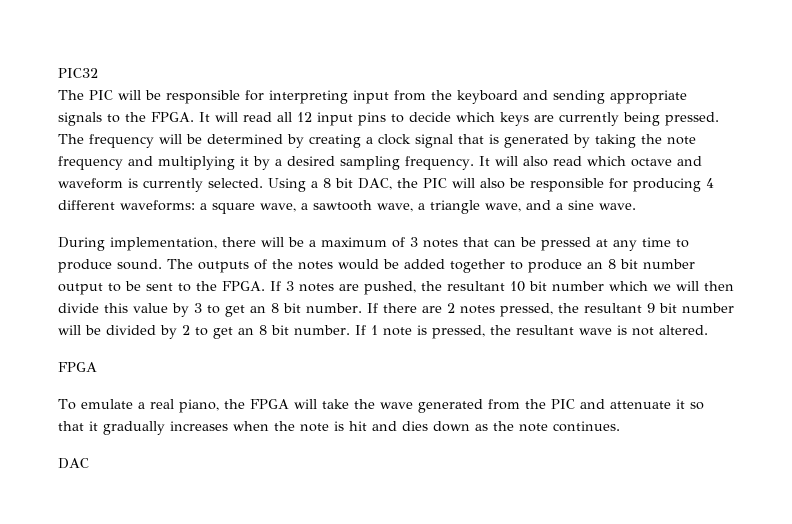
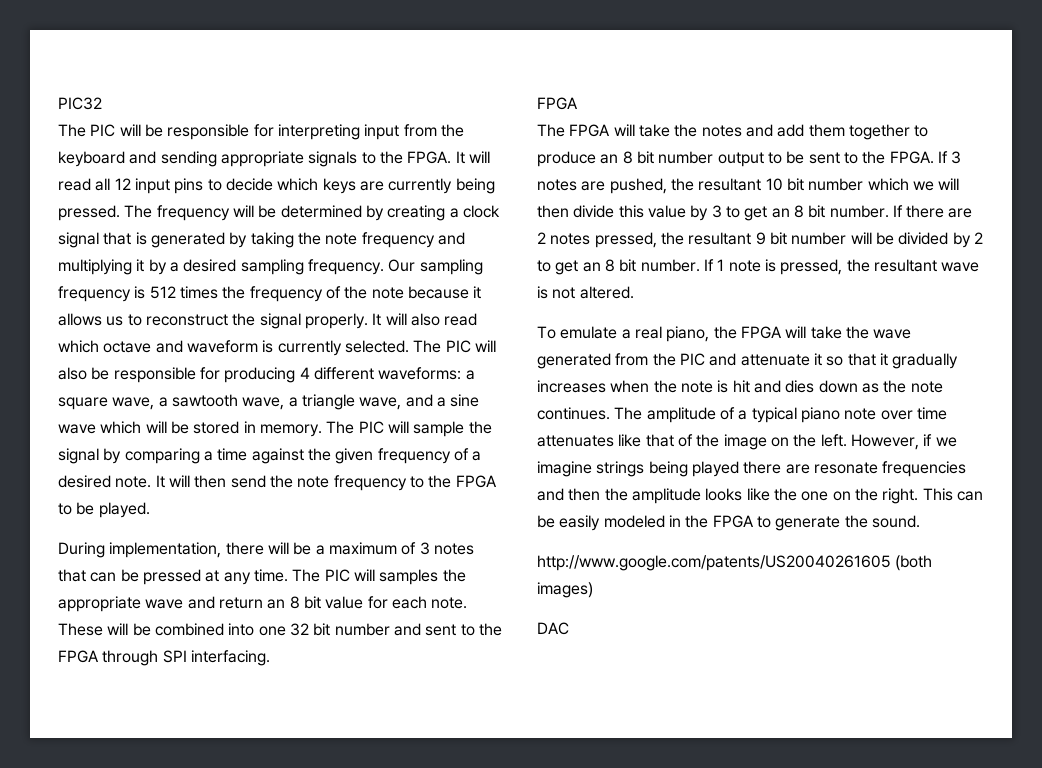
+ Our sampling frequency is 512 times the frequency of the note because it allows us to reconstruct the signal properly.
- Using a 8 bit DAC, the PIC will also be responsible for producing 4 different waveforms: a square wave, a sawtooth wave, a triangle wave, and a sine wave.
+ The PIC will also be responsible for producing 4 different waveforms: a square wave, a sawtooth wave, a triangle wave, and a sine wave which will be stored in memory. The PIC will sample the signal by comparing a time against the given frequency of a desired note. It will then send the note frequency to the FPGA to be played.
- During implementation, there will be a maximum of 3 notes that can be pressed at any time to produce sound. The outputs of the notes would be added together to produce an 8 bit number output to be sent to the FPGA.
+ During implementation, there will be a maximum of 3 notes that can be pressed at any time. The PIC will samples the appropriate wave and return an 8 bit value for each note. These will be combined into one 32 bit number and sent to the FPGA through SPI interfacing.
+ FPGA
+ The FPGA will take the notes and add them together to produce an 8 bit number output to be sent to the FPGA.
  If 1 note is pressed, the resultant wave is not altered.
- FPGA
+ The amplitude of a typical piano note over time attenuates like that of the image on the left. However, if we imagine strings being played there are resonate frequencies and then the amplitude looks like the one on the right. This can be easily modeled in the FPGA to generate the sound.
+ http://www.google.com/patents/US20040261605 (both images)

